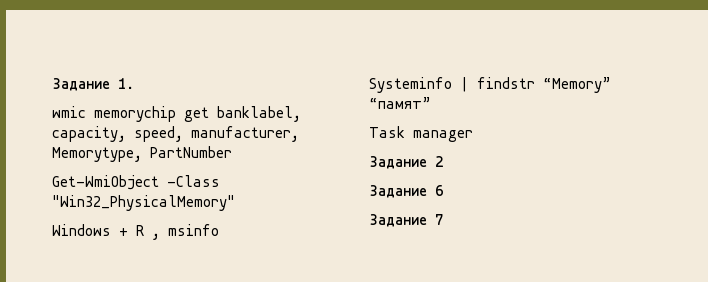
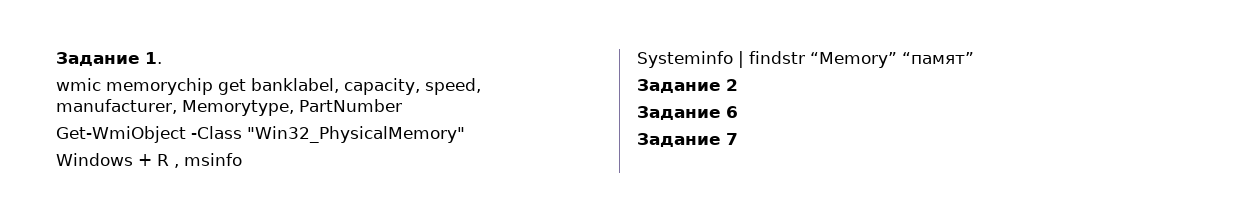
- Task manager

